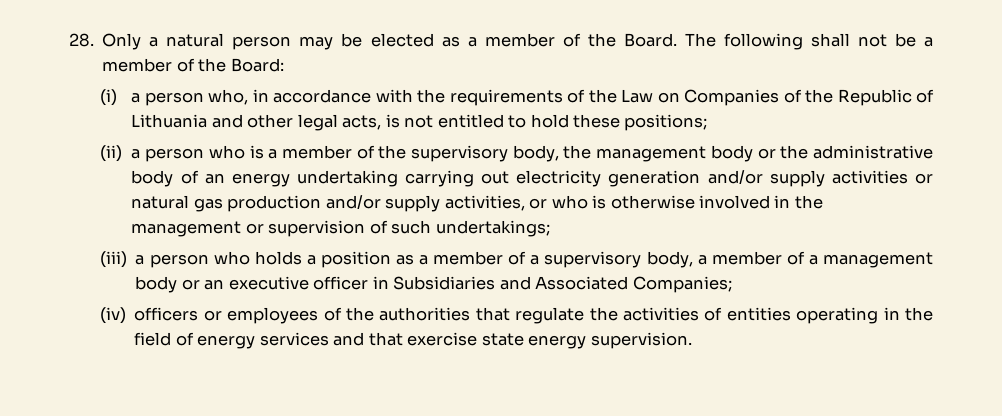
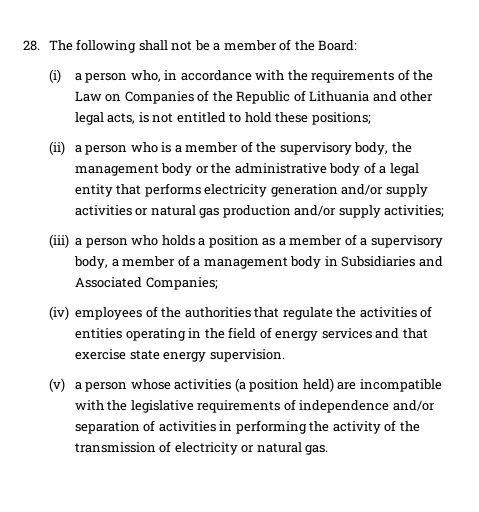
- 28. Only a natural person may be elected as a member of the Board. The following shall not be a member of the Board:
+ 28. The following shall not be a member of the Board:
- (ii) a person who is a member of the supervisory body, the management body or the administrative body of an energy undertaking carrying out electricity generation and/or supply activities or natural gas production and/or supply activities, or who is otherwise involved in the management or supervision of such undertakings;
+ (ii) a person who is a member of the supervisory body, the management body or the administrative body of a legal entity that performs electricity generation and/or supply activities or natural gas production and/or supply activities;
- (iii) a person who holds a position as a member of a supervisory body, a member of a management body or an executive officer in Subsidiaries and Associated Companies;
+ (iii) a person who holds a position as a member of a supervisory body, a member of a management body in Subsidiaries and Associated Companies;
- (iv) officers or employees of the authorities that regulate the activities of entities operating in the field of energy services and that exercise state energy supervision.
+ (iv) employees of the authorities that regulate the activities of entities operating in the field of energy services and that exercise state energy supervision.
+ (v) a person whose activities (a position held) are incompatible with the legislative requirements of independence and/or separation of activities in performing the activity of the transmission of electricity or natural gas.

